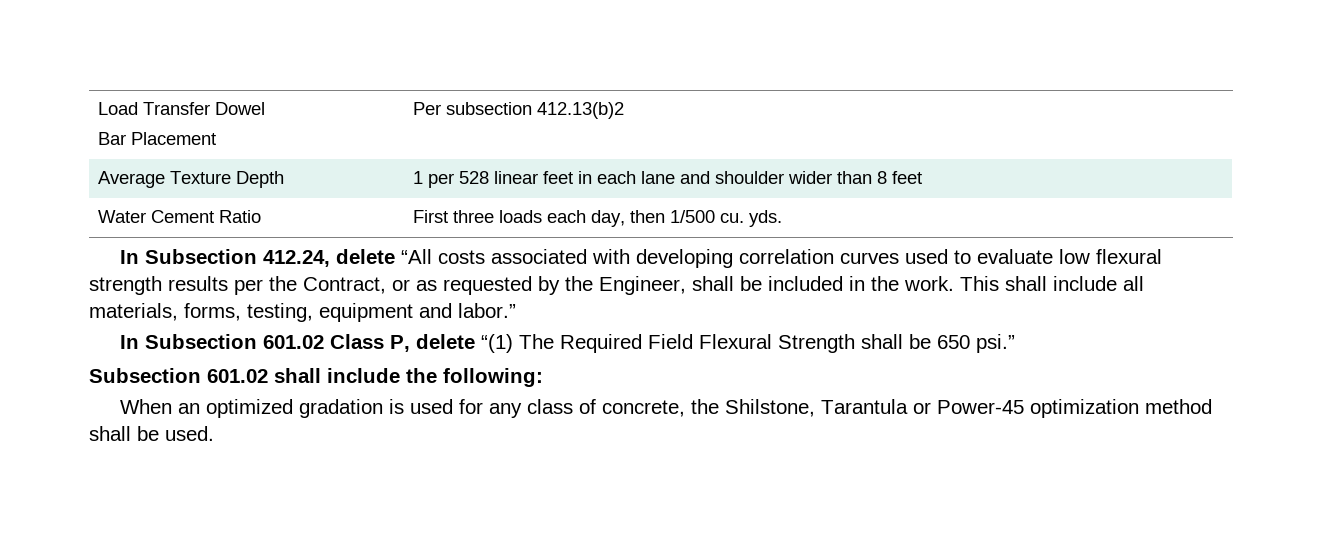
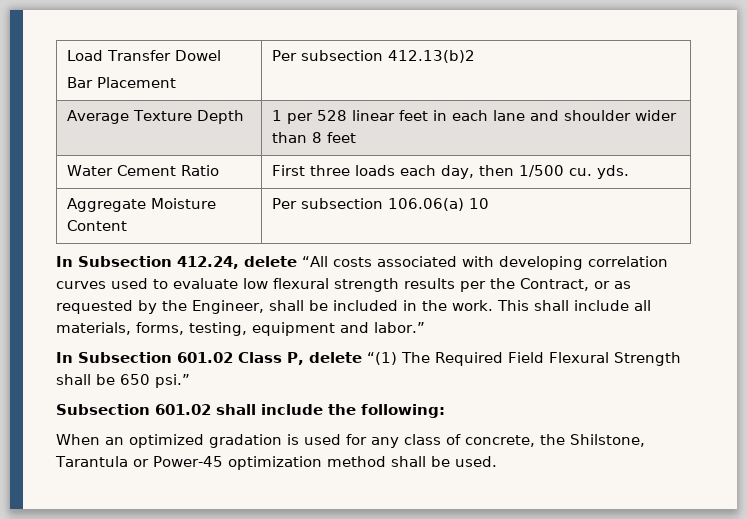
+ Aggregate Moisture Content | Per subsection 106.06(a) 10

